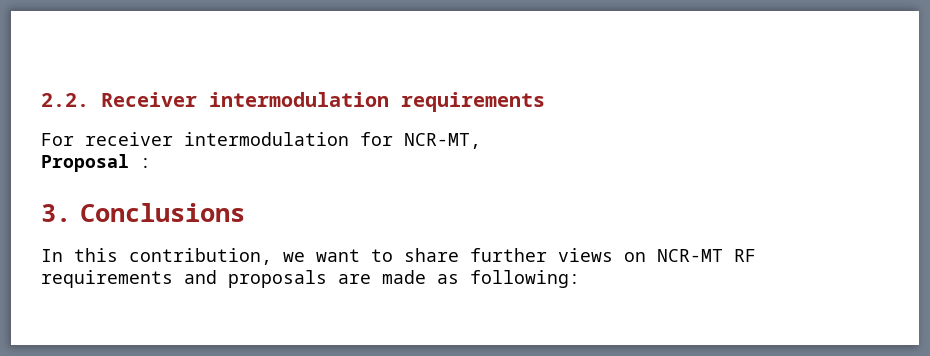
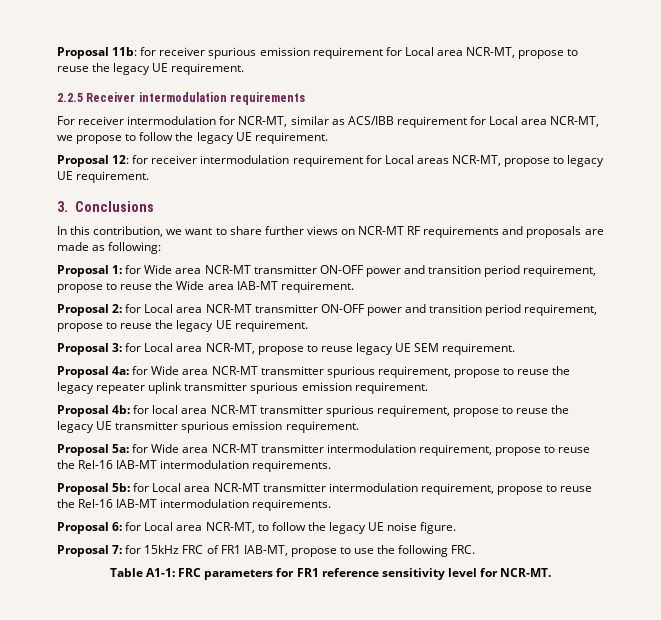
- 2.2. Receiver intermodulation requirements
+ Proposal 11b: for receiver spurious emission requirement for Local area NCR-MT, propose to reuse the legacy UE requirement.
+ 2.2.5 Receiver intermodulation requirements
- For receiver intermodulation for NCR-MT,
- Proposal :
+ For receiver intermodulation for NCR-MT, similar as ACS/IBB requirement for Local area NCR-MT, we propose to follow the legacy UE requirement.
+ Proposal 12: for receiver intermodulation requirement for Local areas NCR-MT, propose to legacy UE requirement.
+ Proposal 1: for Wide area NCR-MT transmitter ON-OFF power and transition period requirement, propose to reuse the Wide area IAB-MT requirement.
+ Proposal 2: for Local area NCR-MT transmitter ON-OFF power and transition period requirement, propose to reuse the legacy UE requirement.
+ Proposal 3: for Local area NCR-MT, propose to reuse legacy UE SEM requirement.
+ Proposal 4a: for Wide area NCR-MT transmitter spurious requirement, propose to reuse the legacy repeater uplink transmitter spurious emission requirement.
+ Proposal 4b: for local area NCR-MT transmitter spurious requirement, propose to reuse the legacy UE transmitter spurious emission requirement.
+ Proposal 5a: for Wide area NCR-MT transmitter intermodulation requirement, propose to reuse the Rel-16 IAB-MT intermodulation requirements.
+ Proposal 5b: for Local area NCR-MT transmitter intermodulation requirement, propose to reuse the Rel-16 IAB-MT intermodulation requirements.
+ Proposal 6: for Local area NCR-MT, to follow the legacy UE noise figure.
+ Proposal 7: for 15kHz FRC of FR1 IAB-MT, propose to use the following FRC.
+ Table A1-1: FRC parameters for FR1 reference sensitivity level for NCR-MT.

